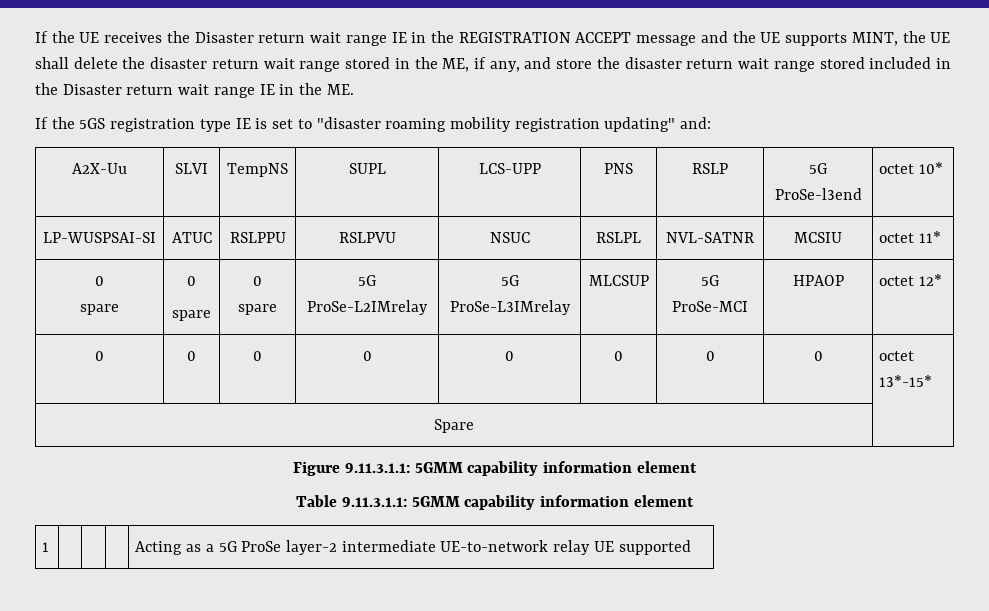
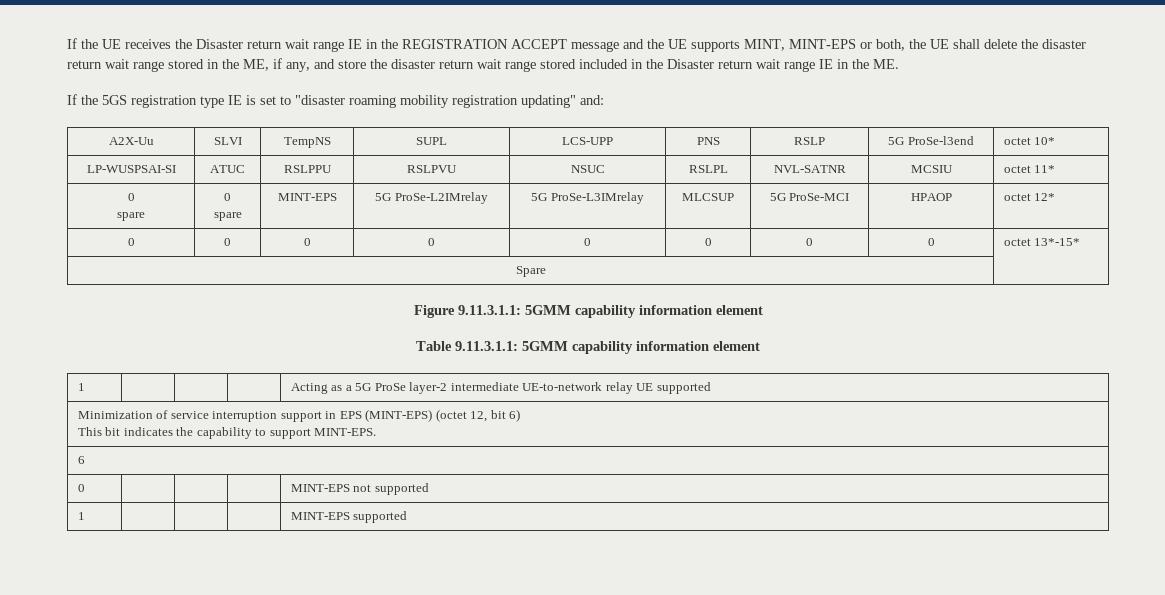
- If the UE receives the Disaster return wait range IE in the REGISTRATION ACCEPT message and the UE supports MINT, the UE shall delete the disaster return wait range stored in the ME, if any, and store the disaster return wait range stored included in the Disaster return wait range IE in the ME.
+ If the UE receives the Disaster return wait range IE in the REGISTRATION ACCEPT message and the UE supports MINT, MINT-EPS or both, the UE shall delete the disaster return wait range stored in the ME, if any, and store the disaster return wait range stored included in the Disaster return wait range IE in the ME.
  LP-WUSPSAI-SI | ATUC | RSLPPU | RSLPVU | NSUC | RSLPL | NVL-SATNR | MCSIU | octet 11*
  0
  spare | 0
- spare | 0
- spare | 5G ProSe-L2IMrelay | 5G ProSe-L3IMrelay | MLCSUP | 5G ProSe-MCI | HPAOP | octet 12*
+ spare | MINT-EPS | 5G ProSe-L2IMrelay | 5G ProSe-L3IMrelay | MLCSUP | 5G ProSe-MCI | HPAOP | octet 12*
+ Minimization of service interruption support in EPS (MINT-EPS) (octet 12, bit 6)
+ This bit indicates the capability to support MINT-EPS.
+ 6
+ 0 | | | | MINT-EPS not supported
+ 1 | | | | MINT-EPS supported

